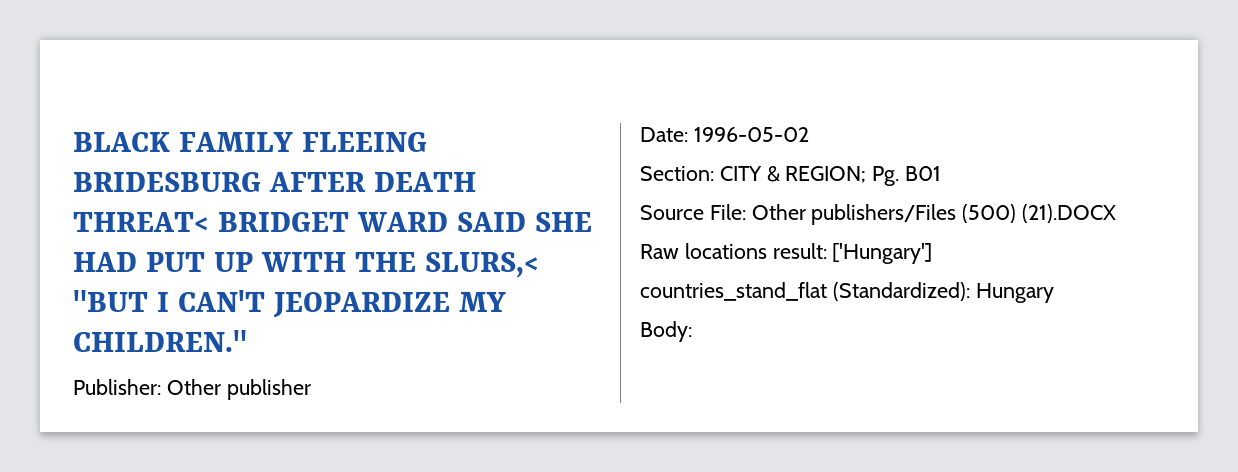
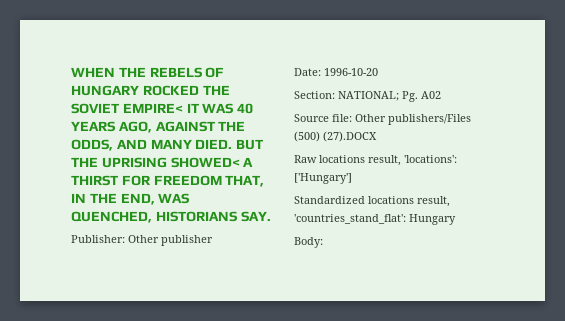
- BLACK FAMILY FLEEING BRIDESBURG AFTER DEATH THREAT< BRIDGET WARD SAID SHE HAD PUT UP WITH THE SLURS,< "BUT I CAN'T JEOPARDIZE MY CHILDREN."
+ WHEN THE REBELS OF HUNGARY ROCKED THE SOVIET EMPIRE< IT WAS 40 YEARS AGO, AGAINST THE ODDS, AND MANY DIED. BUT THE UPRISING SHOWED< A THIRST FOR FREEDOM THAT, IN THE END, WAS QUENCHED, HISTORIANS SAY.
- Date: 1996-05-02
+ Date: 1996-10-20
- Section: CITY & REGION; Pg. B01
+ Section: NATIONAL; Pg. A02
- Source File: Other publishers/Files (500) (21).DOCX
+ Source file: Other publishers/Files (500) (27).DOCX
- Raw locations result: ['Hungary']
+ Raw locations result, 'locations': ['Hungary']
- countries_stand_flat (Standardized): Hungary
+ Standardized locations result, 'countries_stand_flat': Hungary

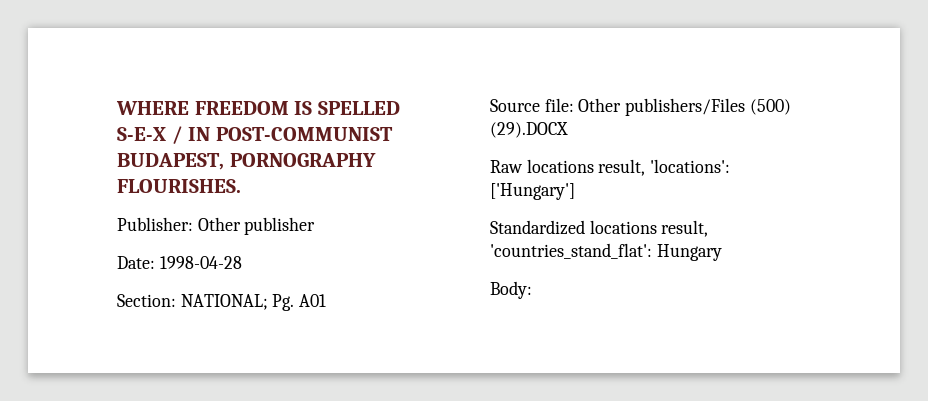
- WHEN THE REBELS OF HUNGARY ROCKED THE SOVIET EMPIRE< IT WAS 40 YEARS AGO, AGAINST THE ODDS, AND MANY DIED. BUT THE UPRISING SHOWED< A THIRST FOR FREEDOM THAT, IN THE END, WAS QUENCHED, HISTORIANS SAY.
+ WHERE FREEDOM IS SPELLED S-E-X / IN POST-COMMUNIST BUDAPEST, PORNOGRAPHY FLOURISHES.
- Date: 1996-10-20
+ Date: 1998-04-28
- Section: NATIONAL; Pg. A02
+ Section: NATIONAL; Pg. A01
- Source file: Other publishers/Files (500) (27).DOCX
+ Source file: Other publishers/Files (500) (29).DOCX

